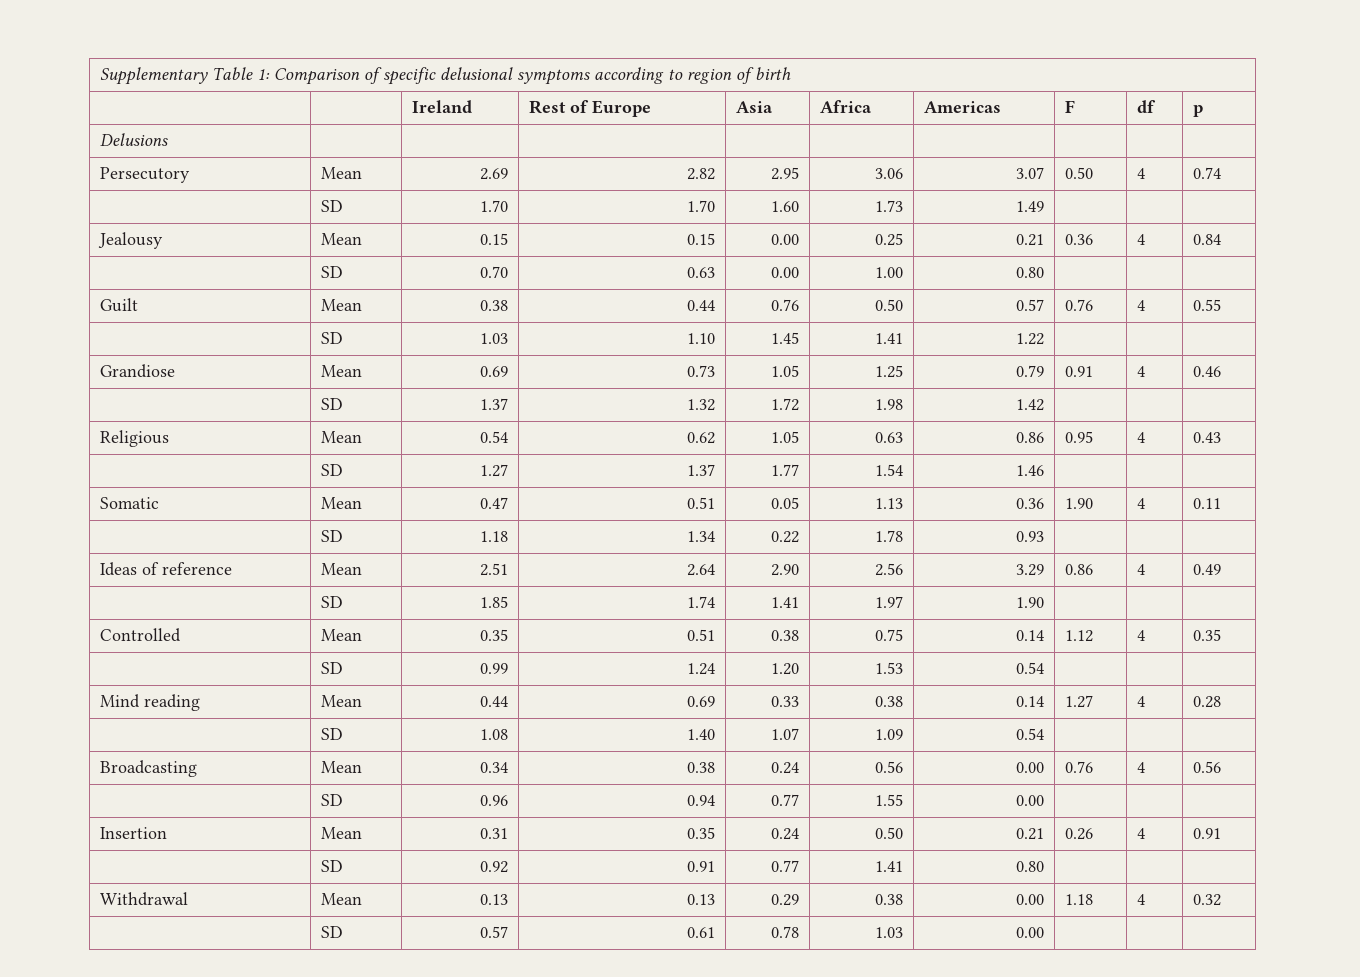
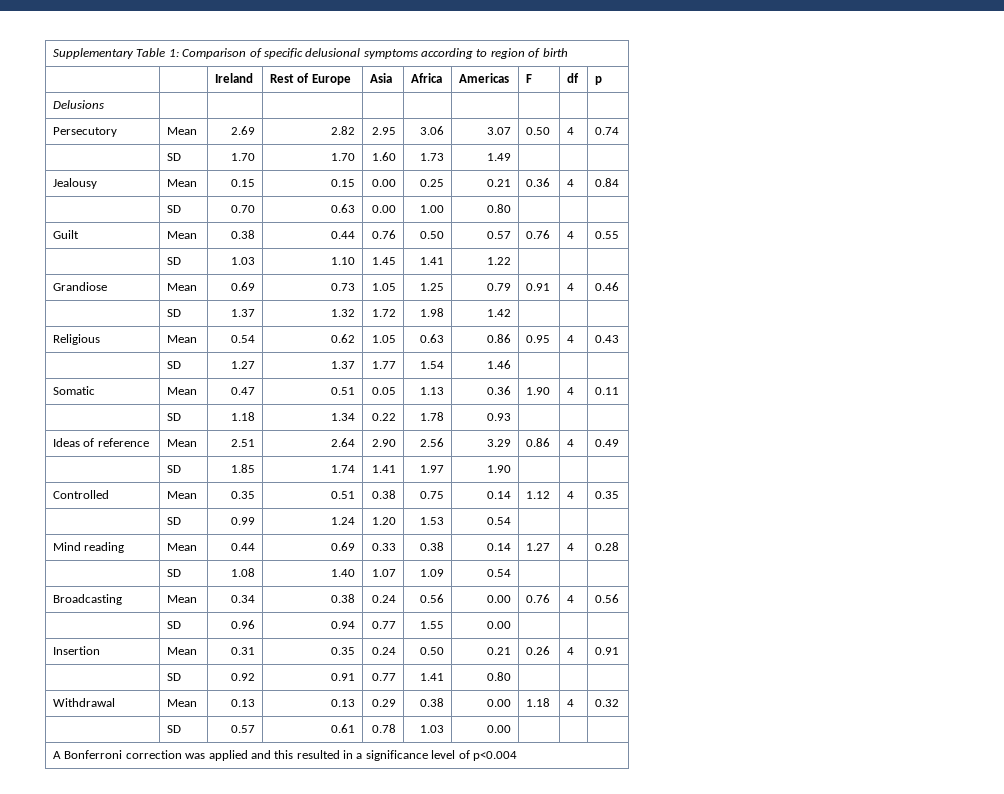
+ A Bonferroni correction was applied and this resulted in a significance level of p<0.004

